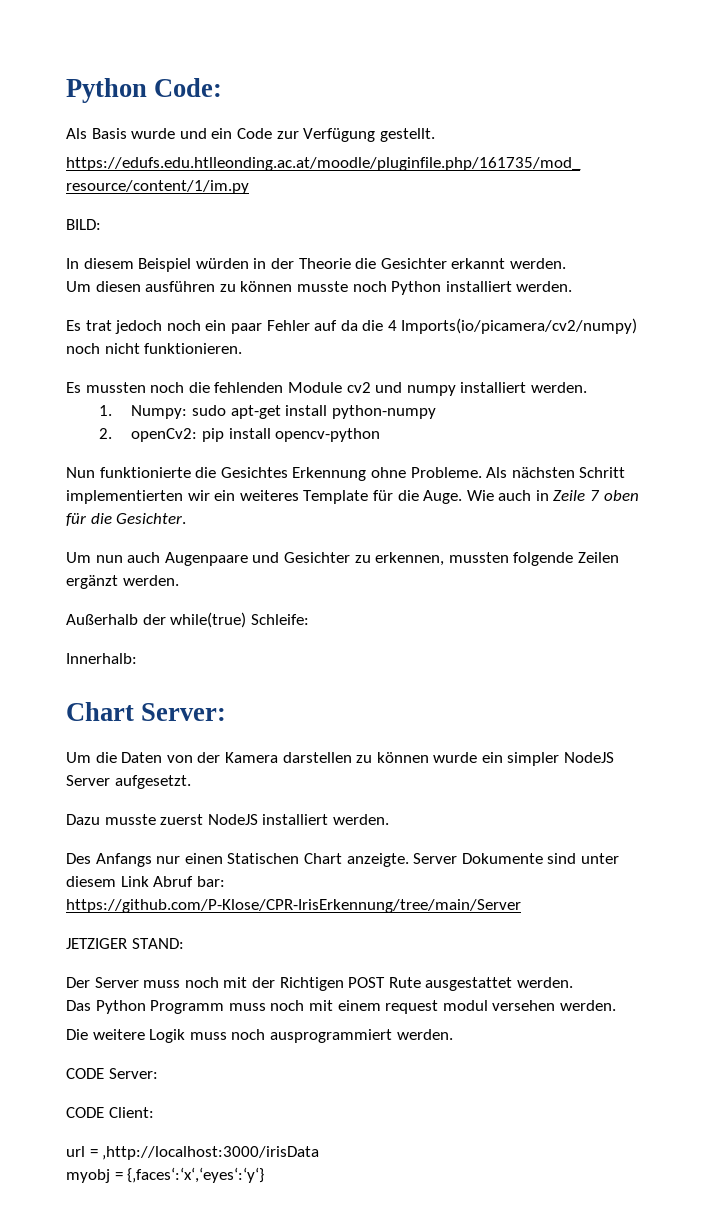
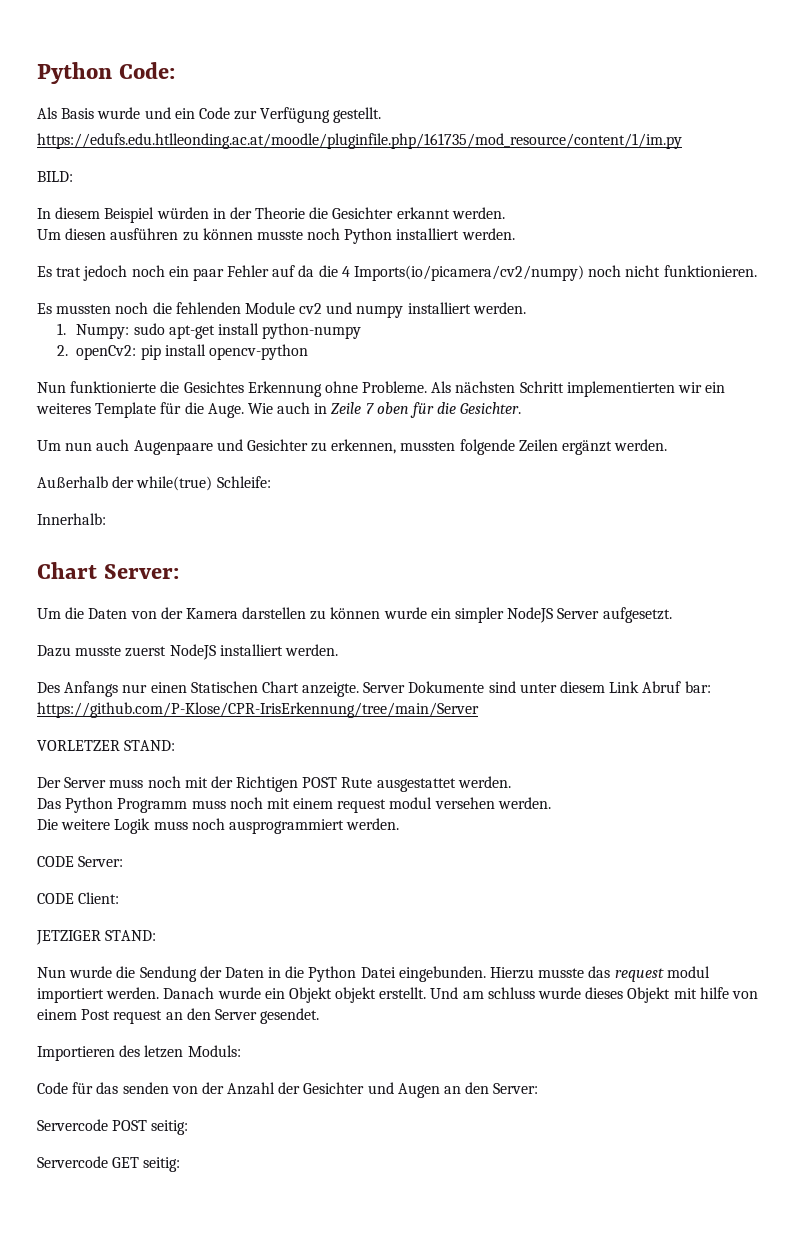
- JETZIGER STAND:
+ VORLETZER STAND:
- url = ‚http://localhost:3000/irisData
- myobj = {‚faces‘:‘x‘,‘eyes‘:‘y‘}
+ JETZIGER STAND:
+ Nun wurde die Sendung der Daten in die Python Datei eingebunden. Hierzu musste das request modul importiert werden. Danach wurde ein Objekt objekt erstellt. Und am schluss wurde dieses Objekt mit hilfe von einem Post request an den Server gesendet.
+ Importieren des letzen Moduls:
+ Code für das senden von der Anzahl der Gesichter und Augen an den Server:
+ Servercode POST seitig:
+ Servercode GET seitig:

